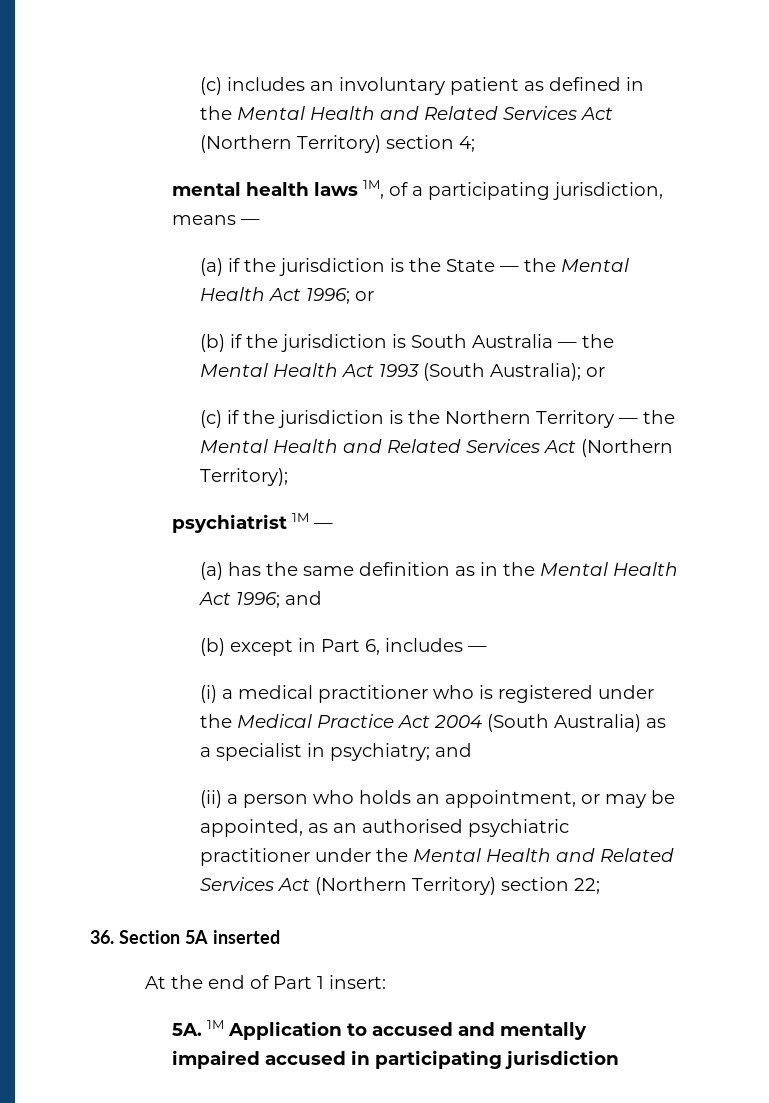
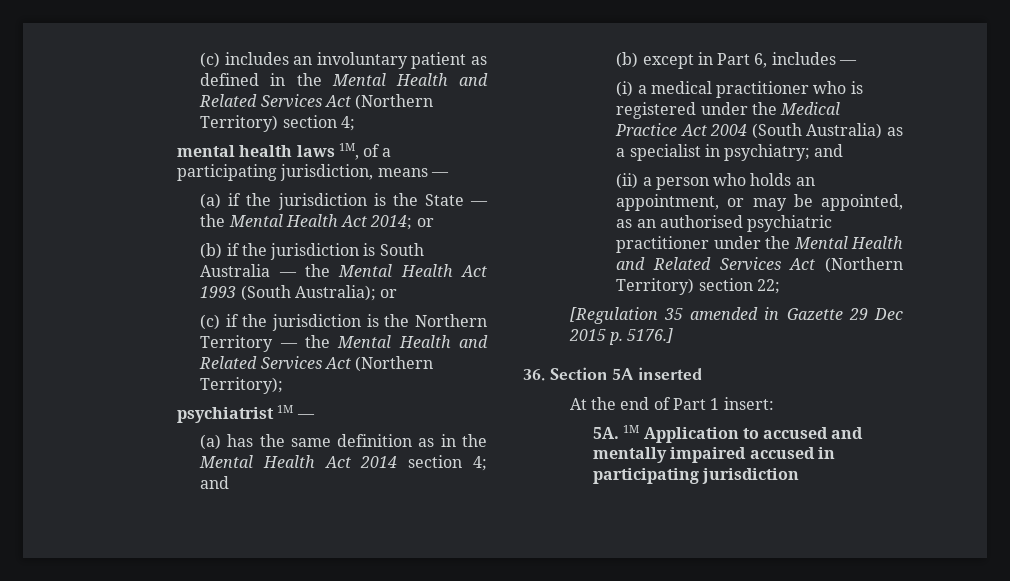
- (a) if the jurisdiction is the State — the Mental Health Act 1996; or
+ (a) if the jurisdiction is the State — the Mental Health Act 2014; or
- (a) has the same definition as in the Mental Health Act 1996; and
+ (a) has the same definition as in the Mental Health Act 2014 section 4; and
+ [Regulation 35 amended in Gazette 29 Dec 2015 p. 5176.]

